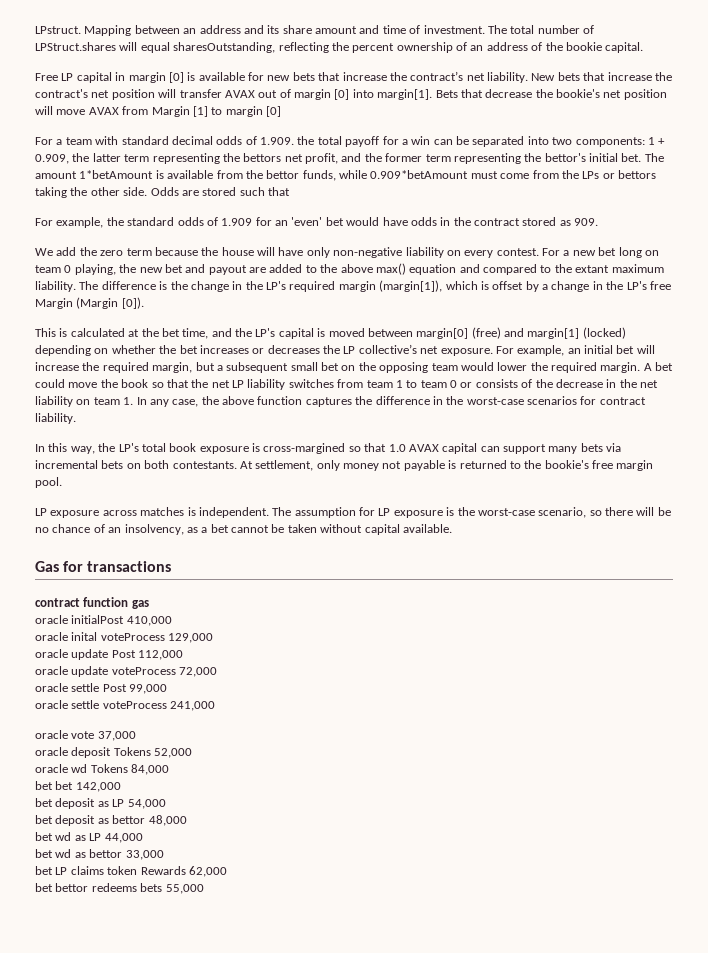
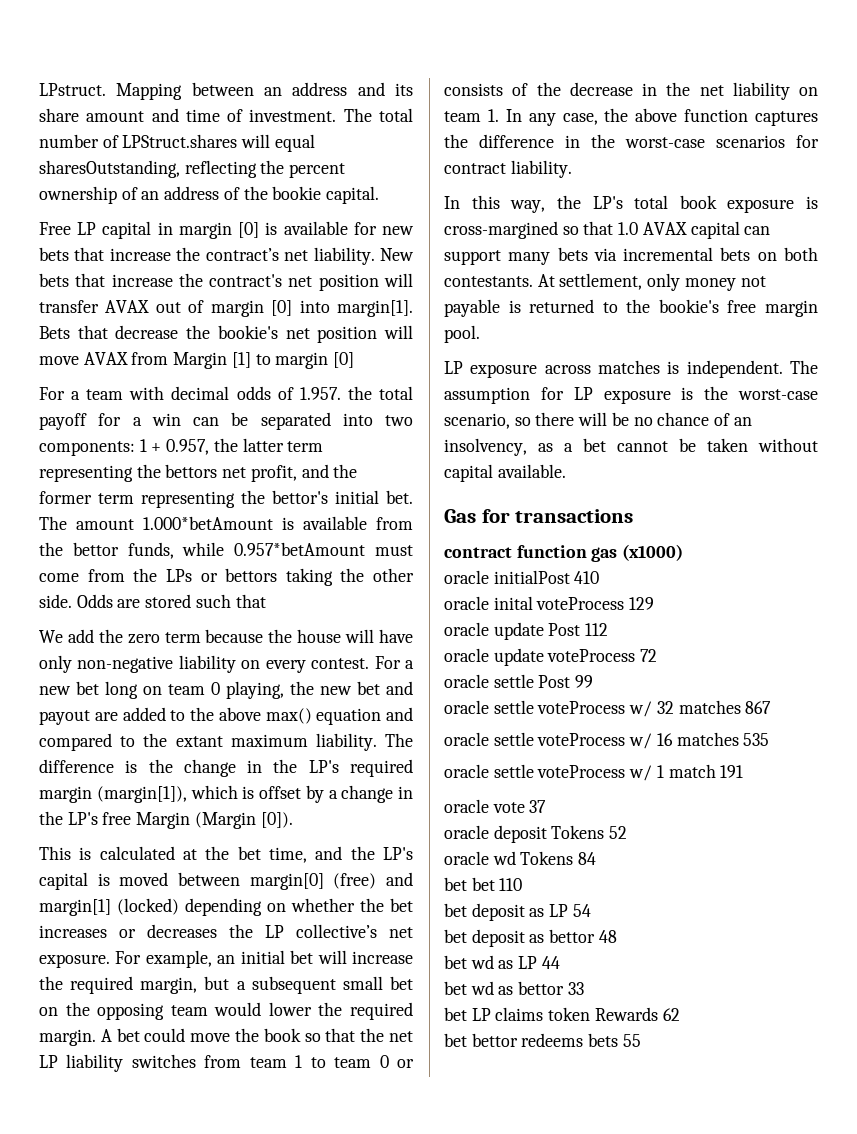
- For a team with standard decimal odds of 1.909. the total payoff for a win can be separated into two components: 1 + 0.909, the latter term representing the bettors net profit, and the former term representing the bettor's initial bet.
+ For a team with decimal odds of 1.957. the total payoff for a win can be separated into two components: 1 + 0.957, the latter term representing the bettors net profit, and the former term representing the bettor's initial bet.
- The amount 1*betAmount is available from the bettor funds, while 0.909*betAmount must come from the LPs or bettors taking the other side.
+ The amount 1.000*betAmount is available from the bettor funds, while 0.957*betAmount must come from the LPs or bettors taking the other side.
- For example, the standard odds of 1.909 for an 'even' bet would have odds in the contract stored as 909.
- contract function gas
+ contract function gas (x1000)
- oracle initialPost 410,000
+ oracle initialPost 410
- oracle inital voteProcess 129,000
+ oracle inital voteProcess 129
- oracle update Post 112,000
+ oracle update Post 112
- oracle update voteProcess 72,000
+ oracle update voteProcess 72
- oracle settle Post 99,000
- oracle settle voteProcess 241,000
+ oracle settle Post 99
+ oracle settle voteProcess w/ 32 matches 867
+ oracle settle voteProcess w/ 16 matches 535
+ oracle settle voteProcess w/ 1 match 191
- oracle vote 37,000
+ oracle vote 37
- oracle deposit Tokens 52,000
+ oracle deposit Tokens 52
- oracle wd Tokens 84,000
+ oracle wd Tokens 84
- bet bet 142,000
+ bet bet 110
- bet deposit as LP 54,000
+ bet deposit as LP 54
- bet deposit as bettor 48,000
+ bet deposit as bettor 48
- bet wd as LP 44,000
+ bet wd as LP 44
- bet wd as bettor 33,000
+ bet wd as bettor 33
- bet LP claims token Rewards 62,000
+ bet LP claims token Rewards 62
- bet bettor redeems bets 55,000
+ bet bettor redeems bets 55

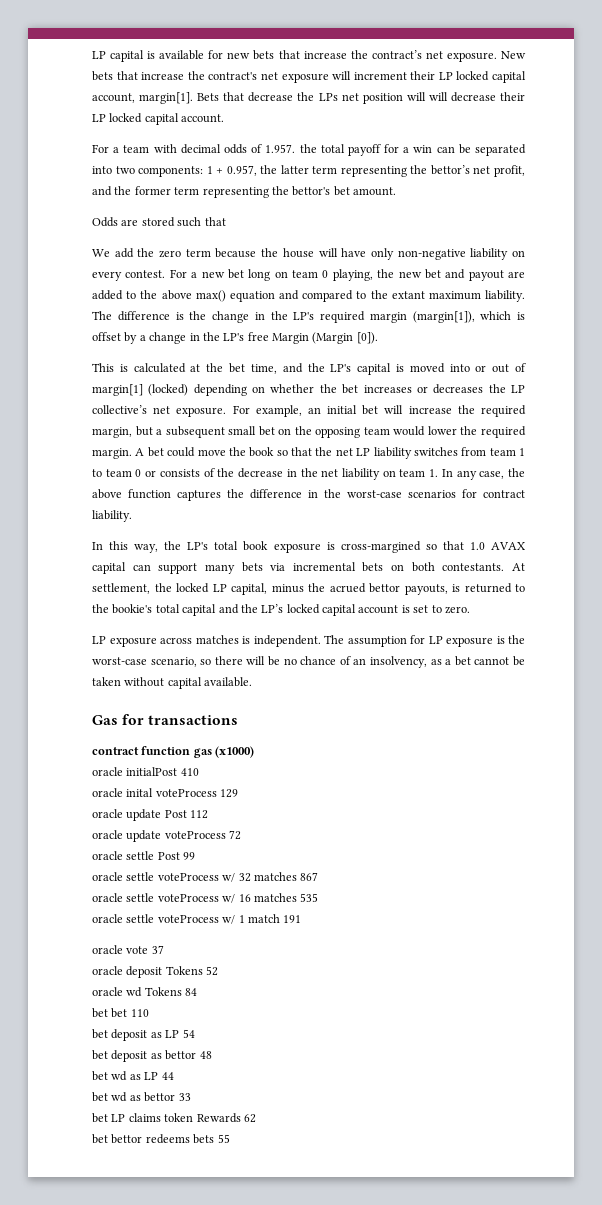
- LPstruct. Mapping between an address and its share amount and time of investment. The total number of LPStruct.shares will equal sharesOutstanding, reflecting the percent ownership of an address of the bookie capital.
- Free LP capital in margin [0] is available for new bets that increase the contract’s net liability.
+ LP capital is available for new bets that increase the contract’s net exposure.
- New bets that increase the contract's net position will transfer AVAX out of margin [0] into margin[1].
+ New bets that increase the contract's net exposure will increment their LP locked capital account, margin[1].
- Bets that decrease the bookie's net position will move AVAX from Margin [1] to margin [0]
+ Bets that decrease the LPs net position will will decrease their LP locked capital account.
- For a team with decimal odds of 1.957. the total payoff for a win can be separated into two components: 1 + 0.957, the latter term representing the bettors net profit, and the former term representing the bettor's initial bet. The amount 1.000*betAmount is available from the bettor funds, while 0.957*betAmount must come from the LPs or bettors taking the other side. Odds are stored such that
+ For a team with decimal odds of 1.957. the total payoff for a win can be separated into two components: 1 + 0.957, the latter term representing the bettor’s net profit, and the former term representing the bettor's bet amount.
+ Odds are stored such that
- This is calculated at the bet time, and the LP's capital is moved between margin[0] (free) and margin[1] (locked) depending on whether the bet increases or decreases the LP collective’s net exposure.
+ This is calculated at the bet time, and the LP's capital is moved into or out of margin[1] (locked) depending on whether the bet increases or decreases the LP collective’s net exposure.
- At settlement, only money not payable is returned to the bookie's free margin pool.
+ At settlement, the locked LP capital, minus the acrued bettor payouts, is returned to the bookie's total capital and the LP’s locked capital account is set to zero.

